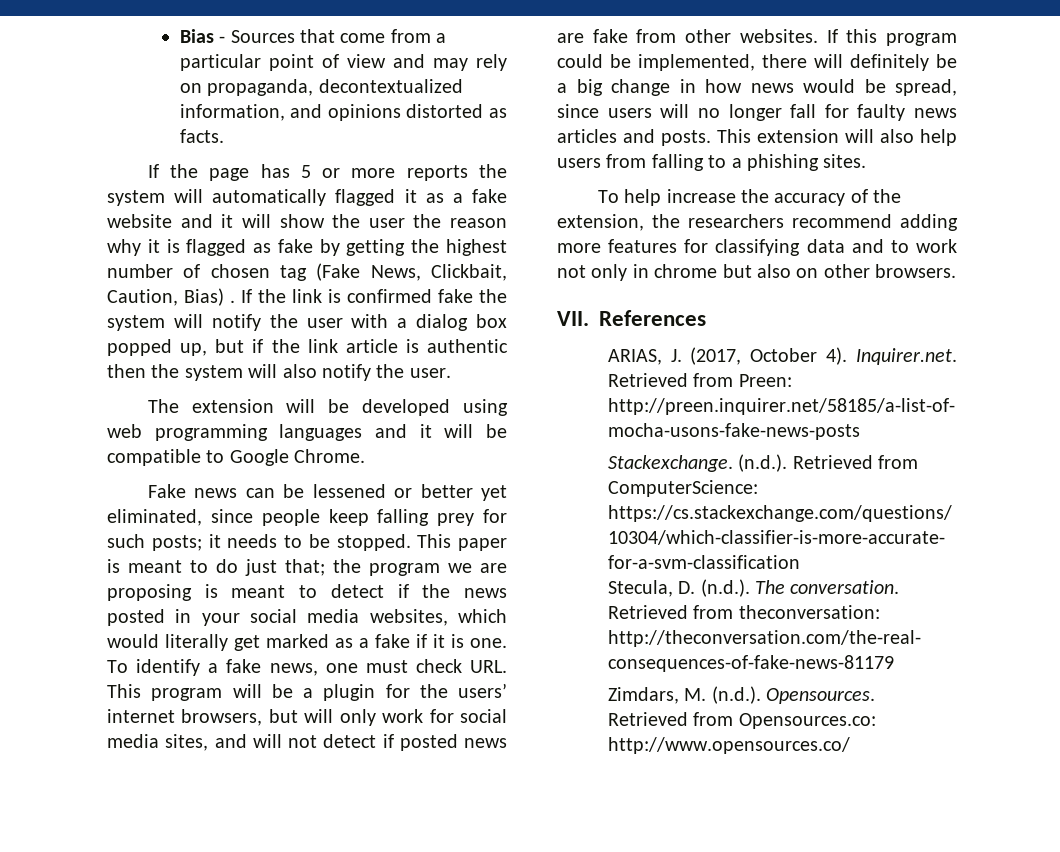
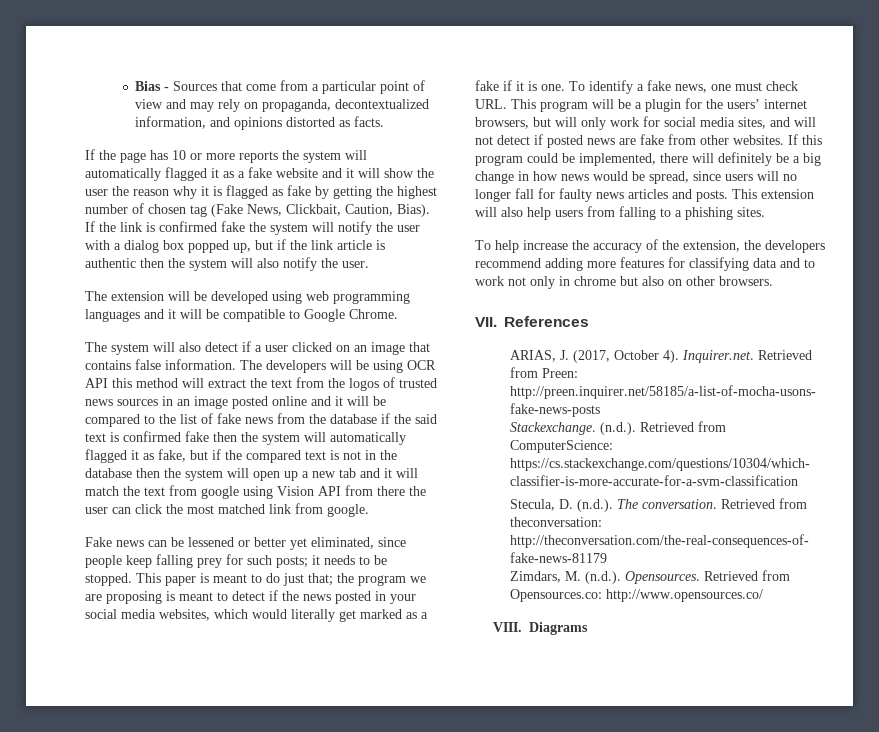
- If the page has 5 or more reports the system will automatically flagged it as a fake website and it will show the user the reason why it is flagged as fake by getting the highest number of chosen tag (Fake News, Clickbait, Caution, Bias) .
+ If the page has 10 or more reports the system will automatically flagged it as a fake website and it will show the user the reason why it is flagged as fake by getting the highest number of chosen tag (Fake News, Clickbait, Caution, Bias).
+ The system will also detect if a user clicked on an image that contains false information. The developers will be using OCR API this method will extract the text from the logos of trusted news sources in an image posted online and it will be compared to the list of fake news from the database if the said text is confirmed fake then the system will automatically flagged it as fake, but if the compared text is not in the database then the system will open up a new tab and it will match the text from google using Vision API from there the user can click the most matched link from google.
- To help increase the accuracy of the extension, the researchers recommend adding more features for classifying data and to work not only in chrome but also on other browsers.
+ To help increase the accuracy of the extension, the developers recommend adding more features for classifying data and to work not only in chrome but also on other browsers.
+ VIII. Diagrams

